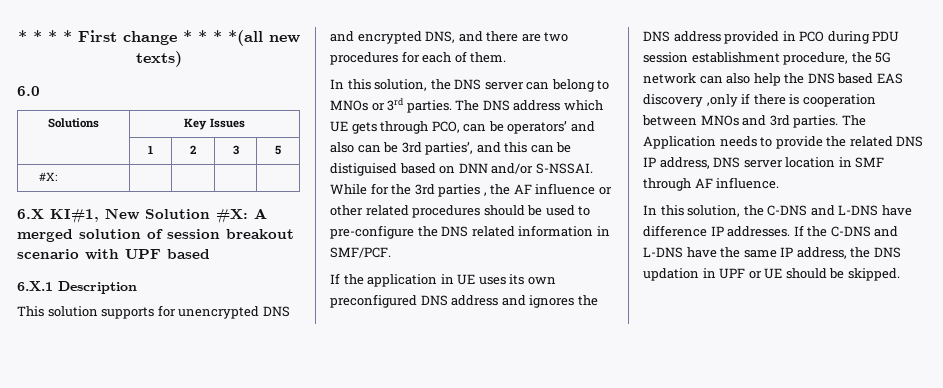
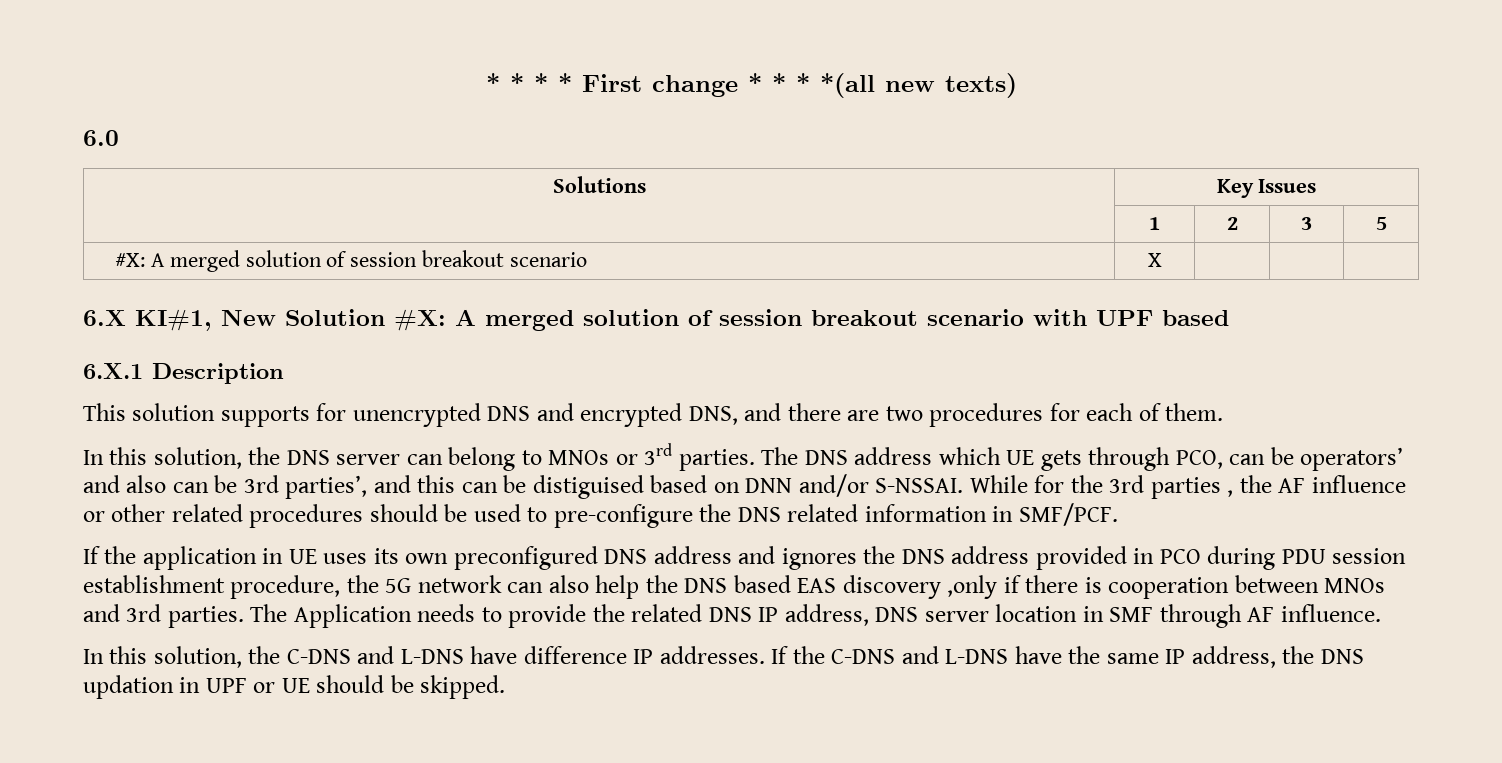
- #X: | | | |
+ #X: A merged solution of session breakout scenario | X | | |

